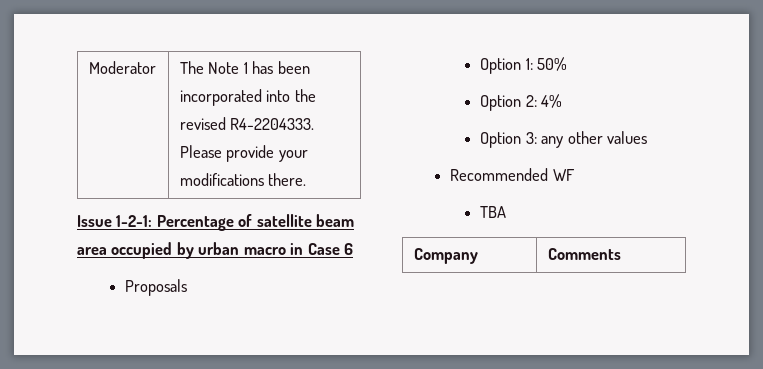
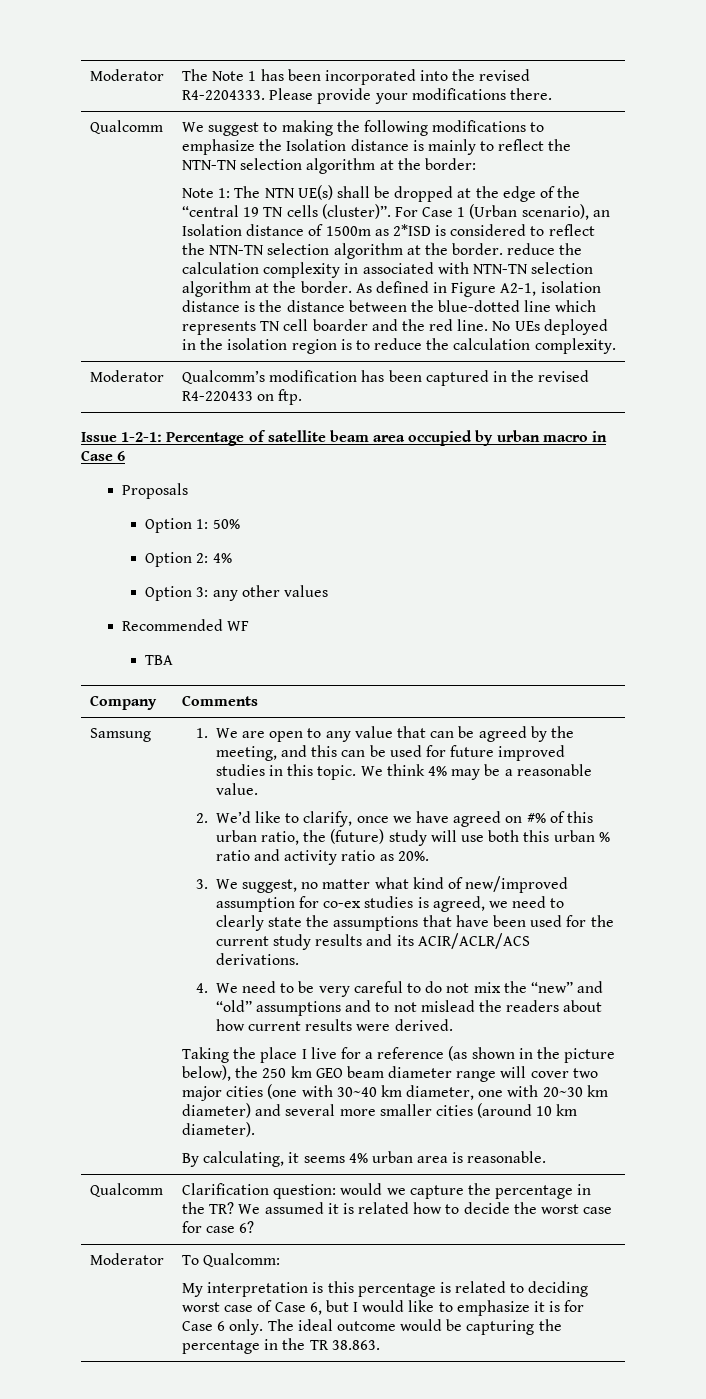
+ Qualcomm | We suggest to making the following modifications to emphasize the Isolation distance is mainly to reflect the NTN-TN selection algorithm at the border:
+ Note 1: The NTN UE(s) shall be dropped at the edge of the “central 19 TN cells (cluster)”. For Case 1 (Urban scenario), an Isolation distance of 1500m as 2*ISD is considered to reflect the NTN-TN selection algorithm at the border. reduce the calculation complexity in associated with NTN-TN selection algorithm at the border. As defined in Figure A2-1, isolation distance is the distance between the blue-dotted line which represents TN cell boarder and the red line. No UEs deployed in the isolation region is to reduce the calculation complexity.
+ Moderator | Qualcomm’s modification has been captured in the revised R4-220433 on ftp.
+ Samsung | 1. We are open to any value that can be agreed by the meeting, and this can be used for future improved studies in this topic. We think 4% may be a reasonable value.
+ 2. We’d like to clarify, once we have agreed on #% of this urban ratio, the (future) study will use both this urban % ratio and activity ratio as 20%.
+ 3. We suggest, no matter what kind of new/improved assumption for co-ex studies is agreed, we need to clearly state the assumptions that have been used for the current study results and its ACIR/ACLR/ACS derivations.
+ 4. We need to be very careful to do not mix the “new” and “old” assumptions and to not mislead the readers about how current results were derived.
+ Taking the place I live for a reference (as shown in the picture below), the 250 km GEO beam diameter range will cover two major cities (one with 30~40 km diameter, one with 20~30 km diameter) and several more smaller cities (around 10 km diameter).
+ By calculating, it seems 4% urban area is reasonable.
+ Qualcomm | Clarification question: would we capture the percentage in the TR? We assumed it is related how to decide the worst case for case 6?
+ Moderator | To Qualcomm:
+ My interpretation is this percentage is related to deciding worst case of Case 6, but I would like to emphasize it is for Case 6 only. The ideal outcome would be capturing the percentage in the TR 38.863.

